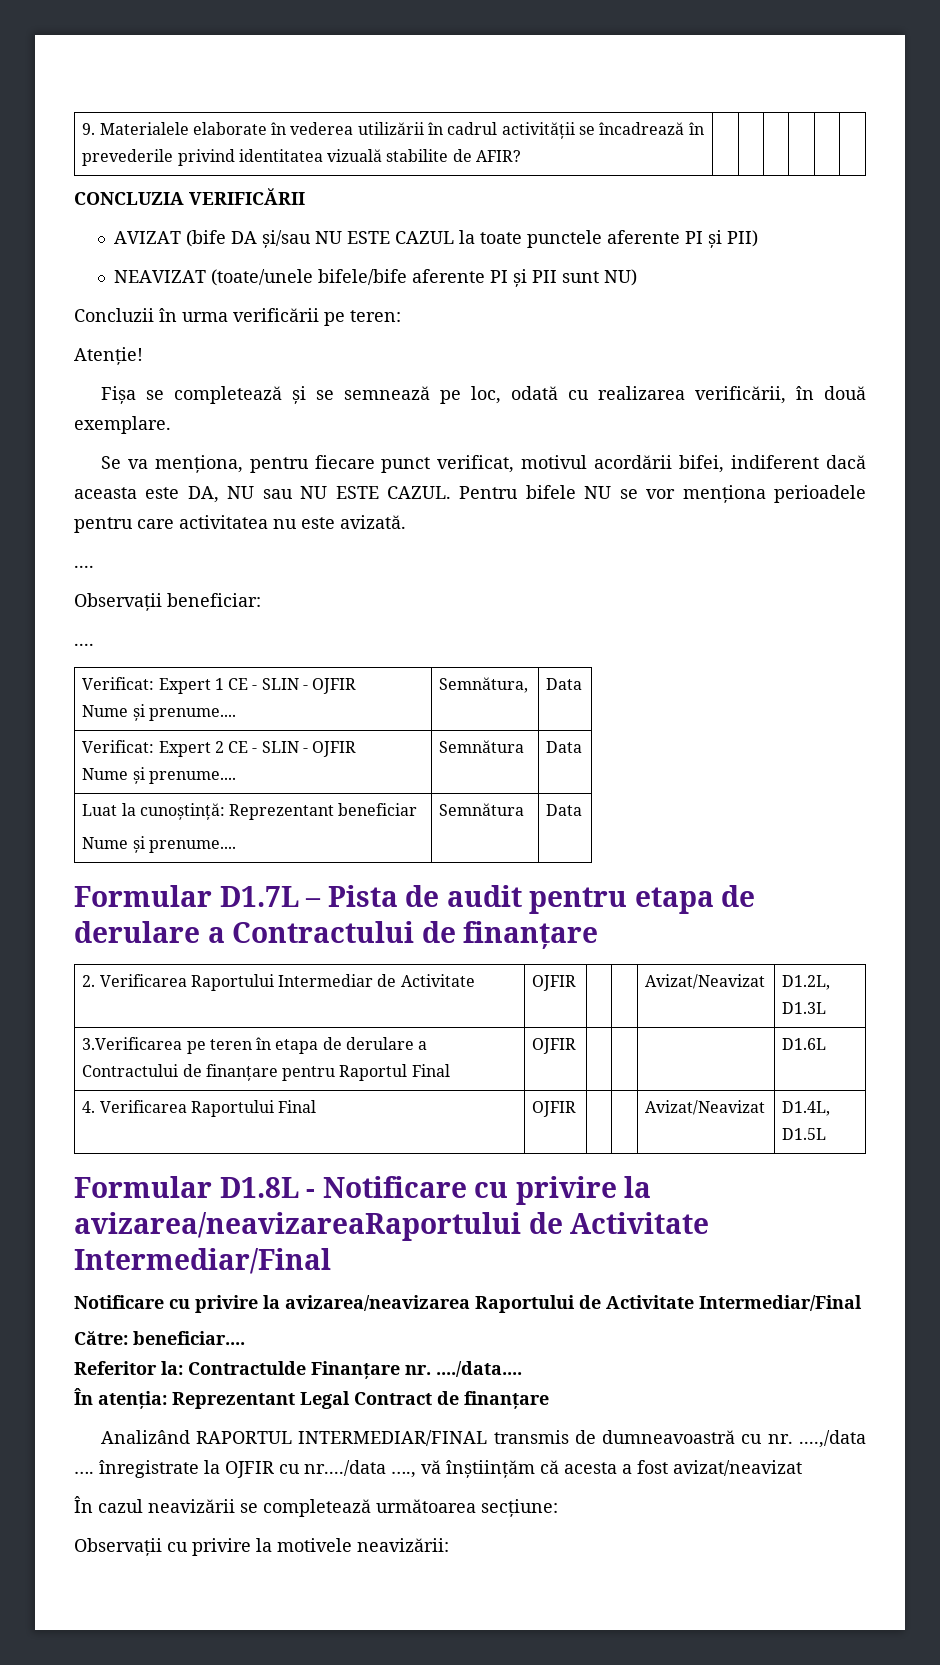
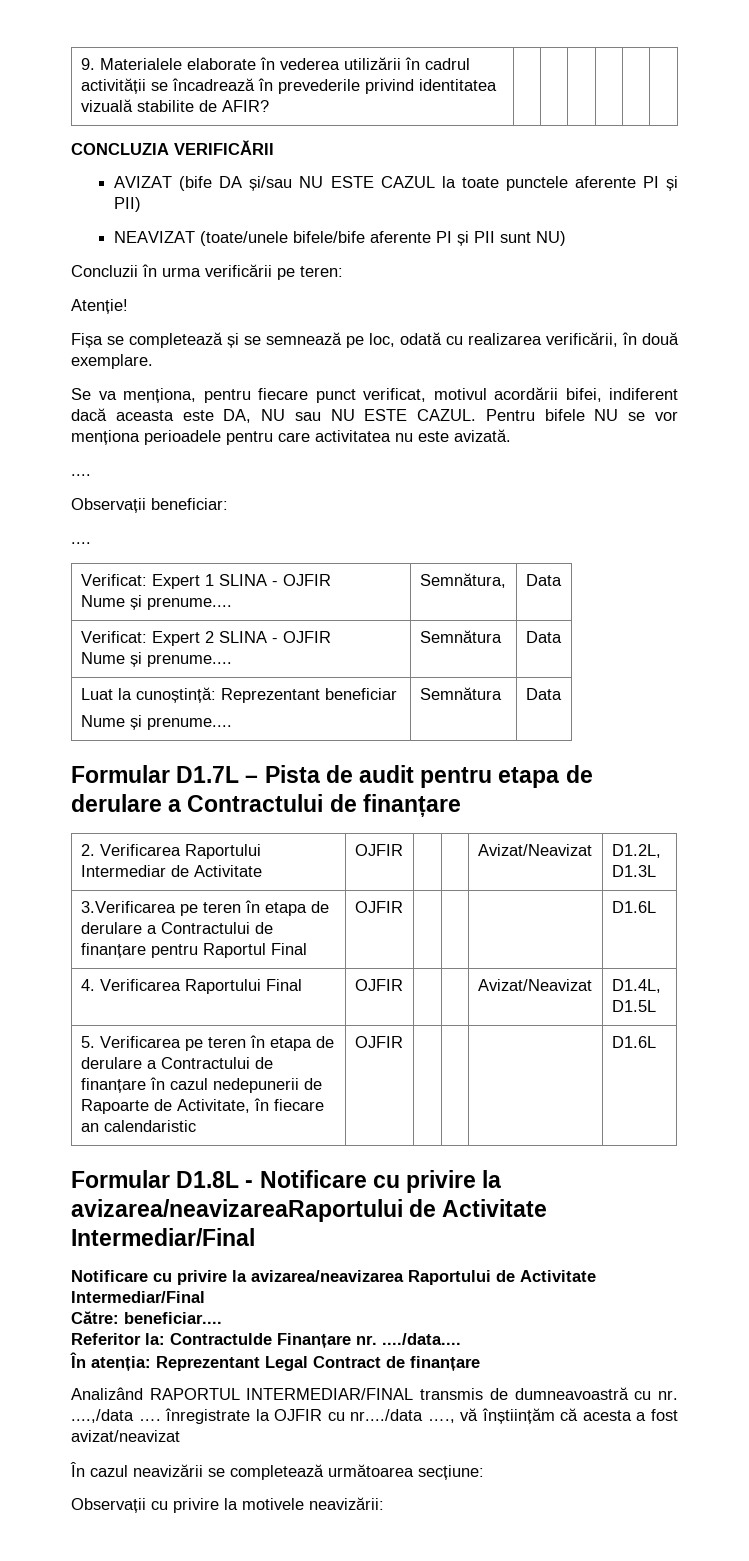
- Verificat: Expert 1 CE - SLIN - OJFIR
+ Verificat: Expert 1 SLINA - OJFIR
- Verificat: Expert 2 CE - SLIN - OJFIR
+ Verificat: Expert 2 SLINA - OJFIR
+ 5. Verificarea pe teren în etapa de derulare a Contractului de finanțare în cazul nedepunerii de Rapoarte de Activitate, în fiecare an calendaristic | OJFIR | | | | D1.6L

